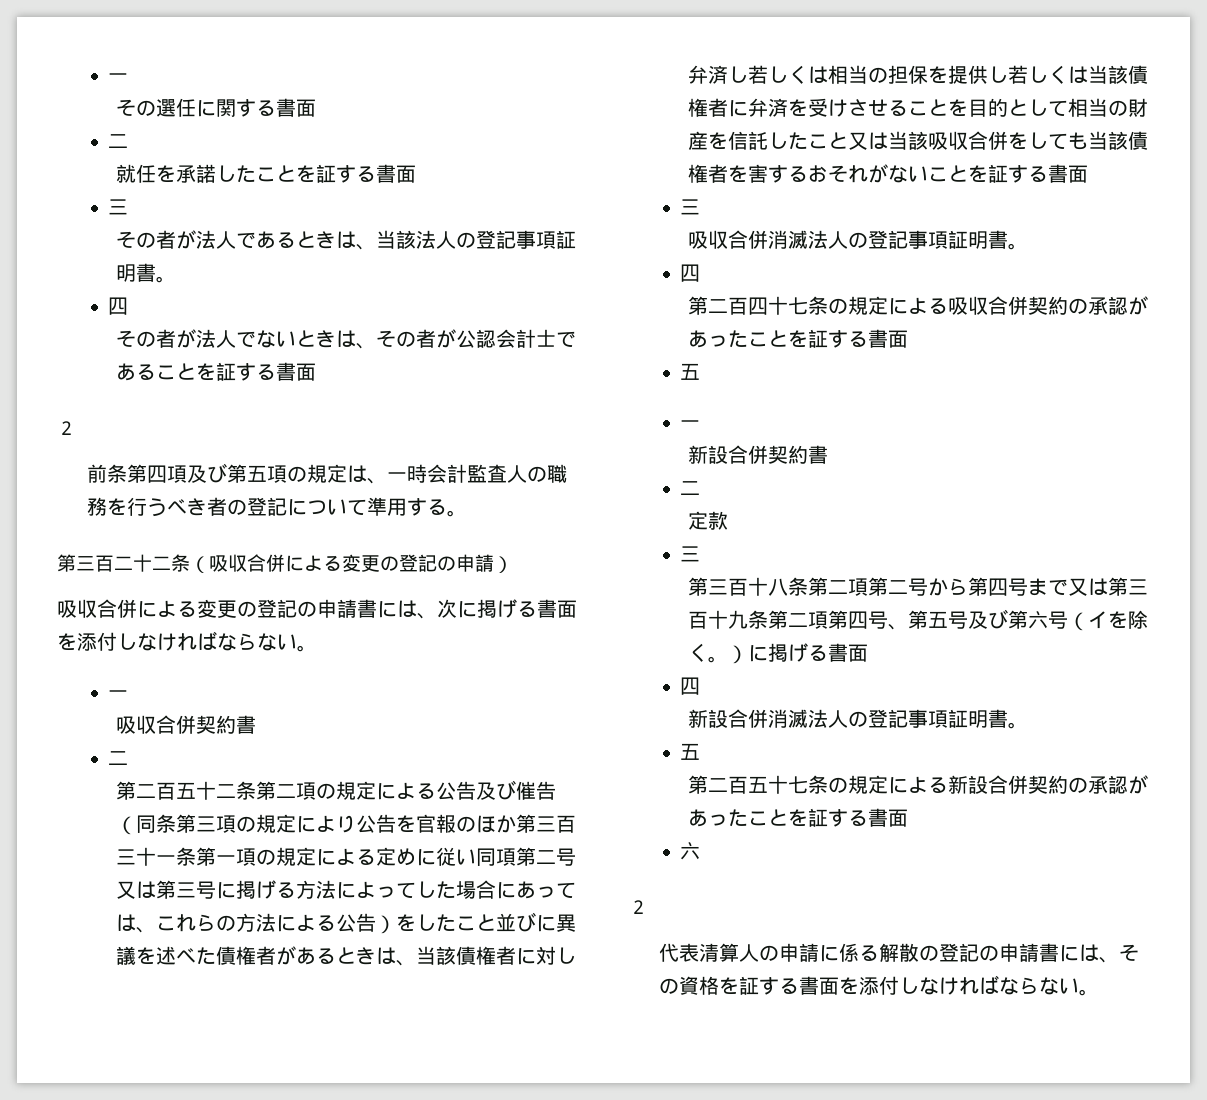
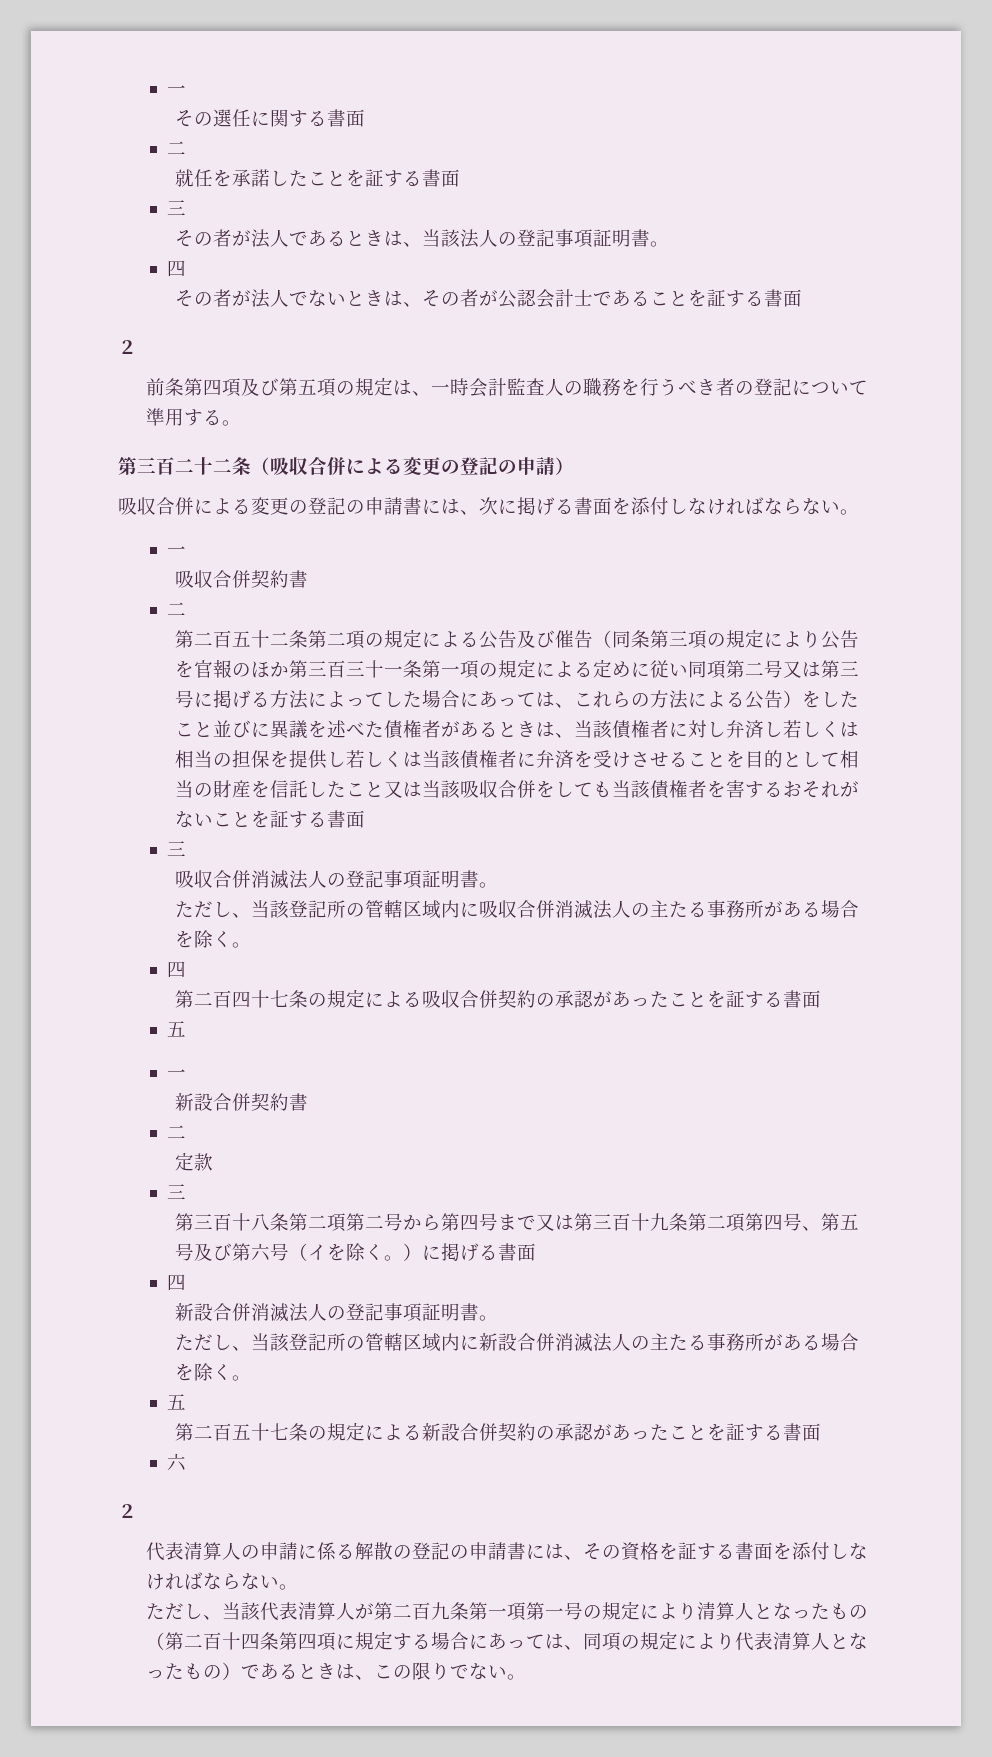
+ ただし、当該登記所の管轄区域内に吸収合併消滅法人の主たる事務所がある場合を除く。
+ ただし、当該登記所の管轄区域内に新設合併消滅法人の主たる事務所がある場合を除く。
+ ただし、当該代表清算人が第二百九条第一項第一号の規定により清算人となったもの（第二百十四条第四項に規定する場合にあっては、同項の規定により代表清算人となったもの）であるときは、この限りでない。

